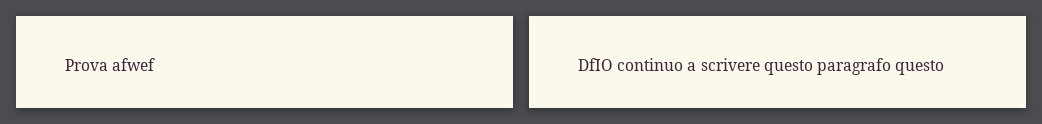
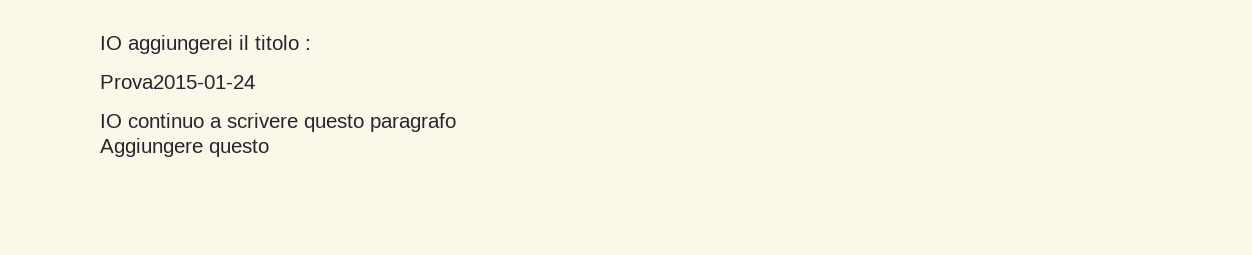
- Prova afwef
- DfIO continuo a scrivere questo paragrafo questo
+ IO aggiungerei il titolo :
+ Prova2015-01-24
+ IO continuo a scrivere questo paragrafo
+ Aggiungere questo

